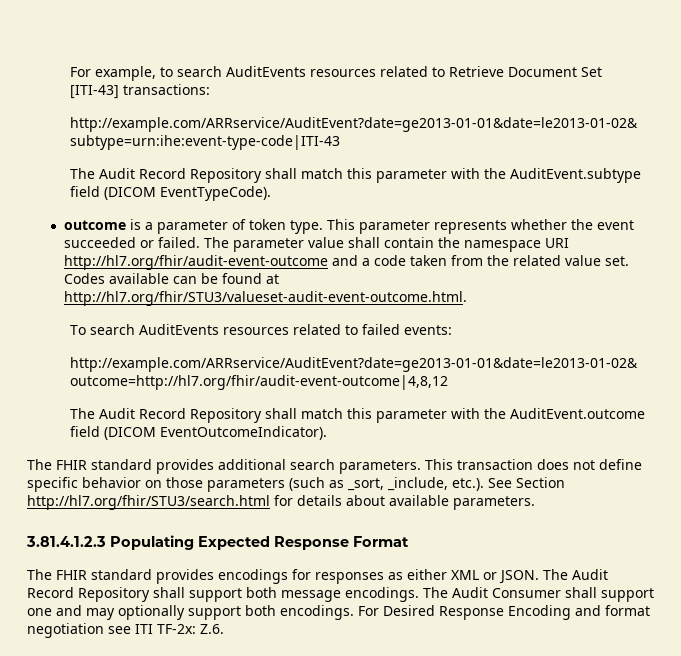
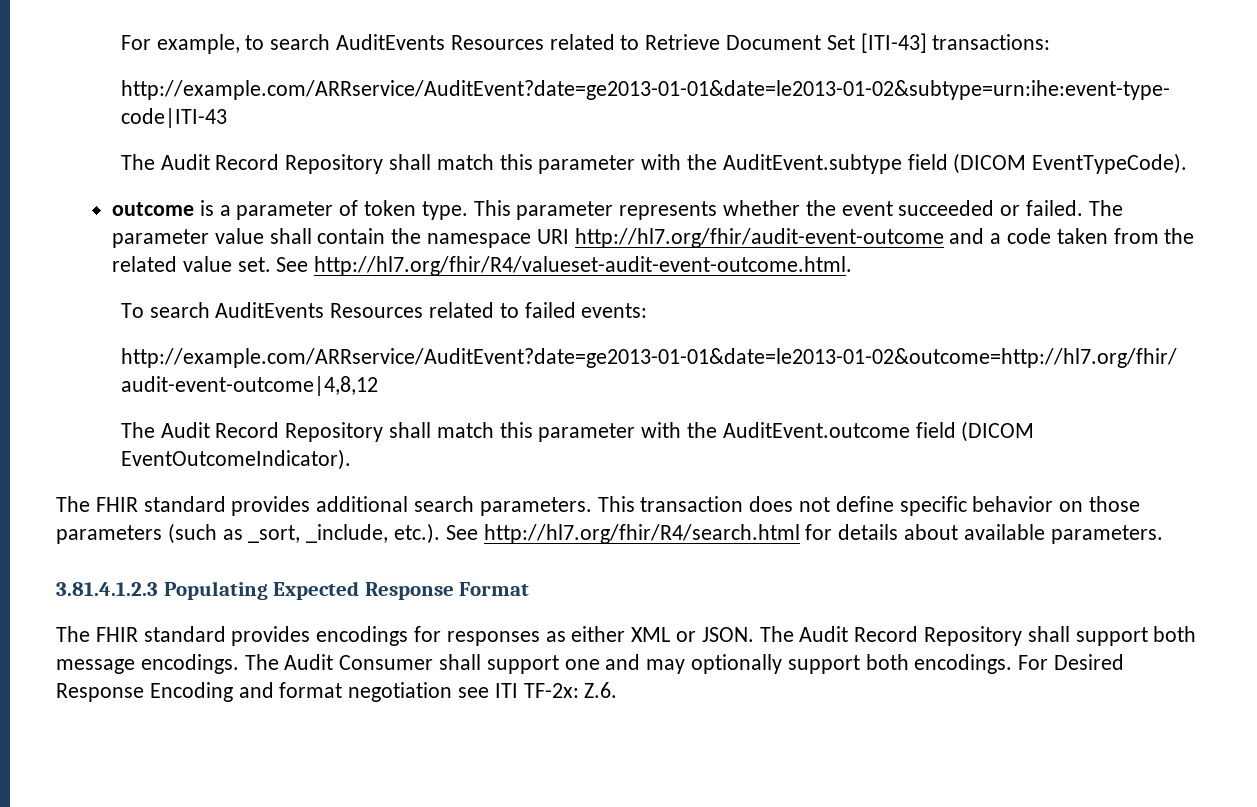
- For example, to search AuditEvents resources related to Retrieve Document Set [ITI-43] transactions:
+ For example, to search AuditEvents Resources related to Retrieve Document Set [ITI-43] transactions:
- Codes available can be found at http://hl7.org/fhir/STU3/valueset-audit-event-outcome.html.
+ See http://hl7.org/fhir/R4/valueset-audit-event-outcome.html.
- To search AuditEvents resources related to failed events:
+ To search AuditEvents Resources related to failed events:
- This transaction does not define specific behavior on those parameters (such as _sort, _include, etc.). See Section http://hl7.org/fhir/STU3/search.html for details about available parameters.
+ This transaction does not define specific behavior on those parameters (such as _sort, _include, etc.). See http://hl7.org/fhir/R4/search.html for details about available parameters.

